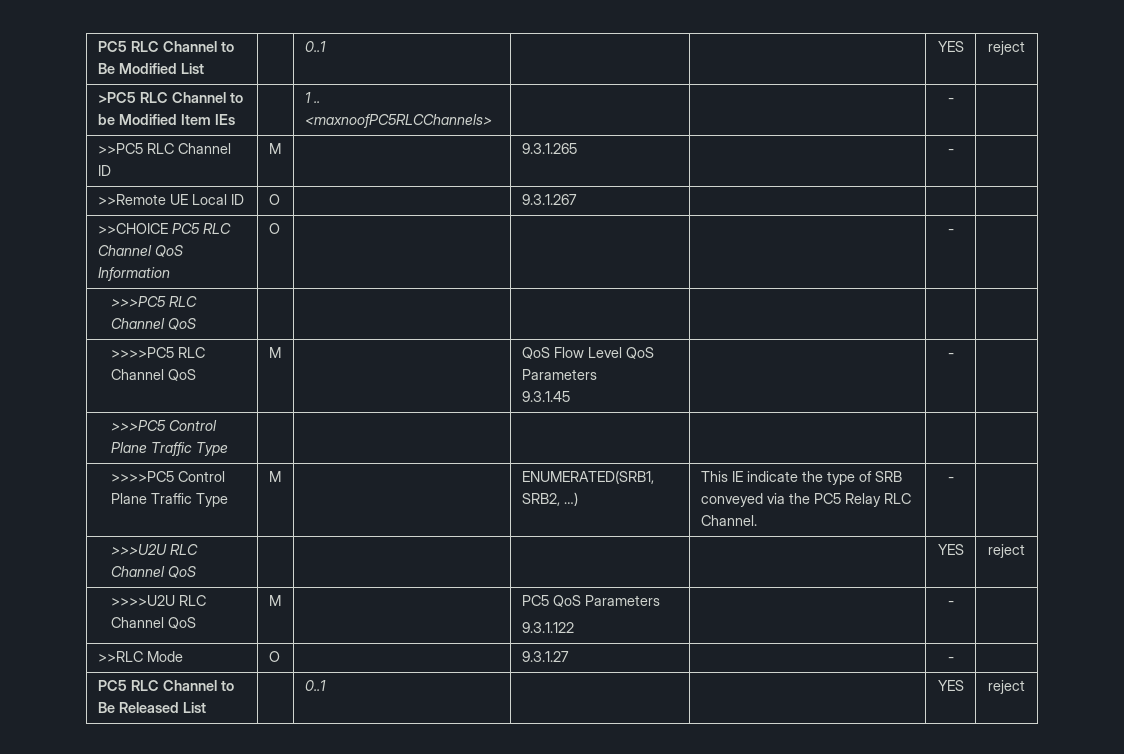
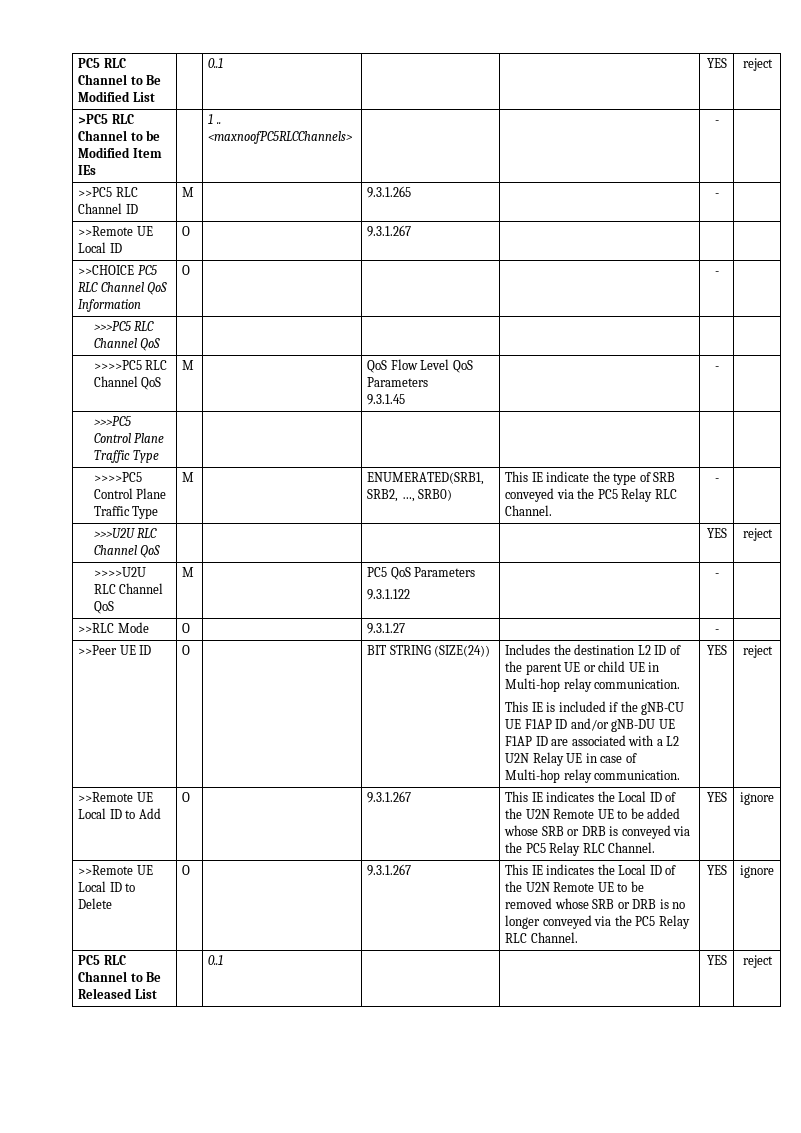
- >>>>PC5 Control Plane Traffic Type | M | | ENUMERATED(SRB1, SRB2, …) | This IE indicate the type of SRB conveyed via the PC5 Relay RLC Channel. | - |
+ >>>>PC5 Control Plane Traffic Type | M | | ENUMERATED(SRB1, SRB2, …, SRB0) | This IE indicate the type of SRB conveyed via the PC5 Relay RLC Channel. | - |
+ >>Peer UE ID | O | | BIT STRING (SIZE(24)) | Includes the destination L2 ID of the parent UE or child UE in Multi-hop relay communication.
+ This IE is included if the gNB-CU UE F1AP ID and/or gNB-DU UE F1AP ID are associated with a L2 U2N Relay UE in case of Multi-hop relay communication. | YES | reject
+ >>Remote UE Local ID to Add | O | | 9.3.1.267 | This IE indicates the Local ID of the U2N Remote UE to be added whose SRB or DRB is conveyed via the PC5 Relay RLC Channel. | YES | ignore
+ >>Remote UE Local ID to Delete | O | | 9.3.1.267 | This IE indicates the Local ID of the U2N Remote UE to be removed whose SRB or DRB is no longer conveyed via the PC5 Relay RLC Channel. | YES | ignore

